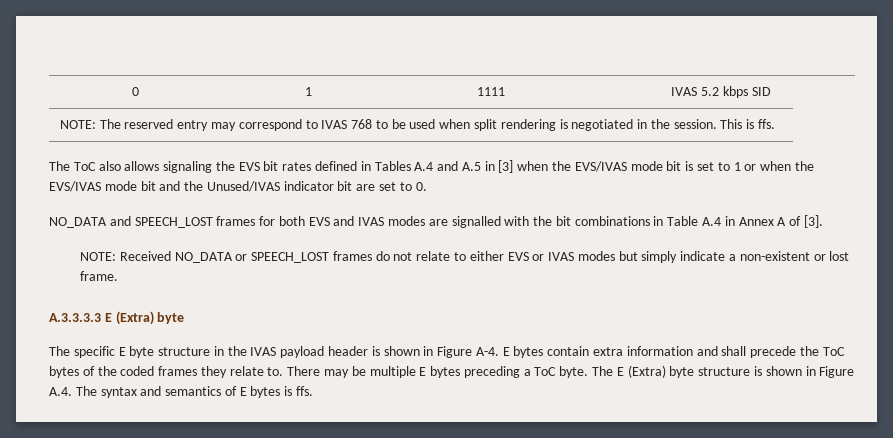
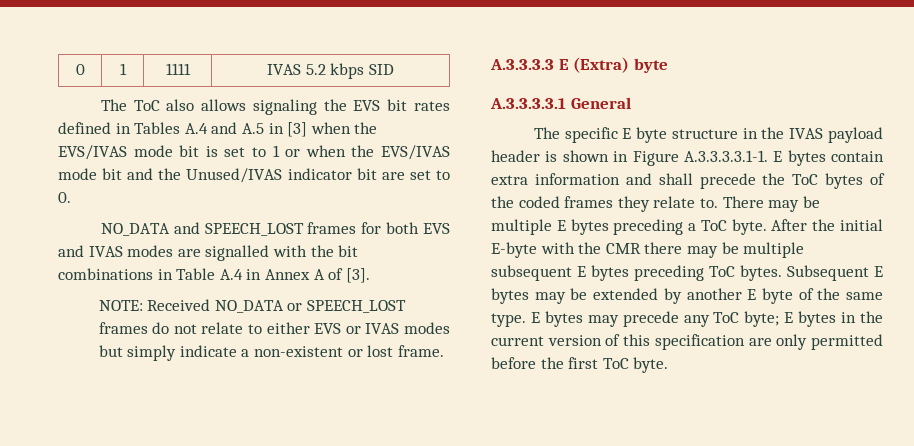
- NOTE: The reserved entry may correspond to IVAS 768 to be used when split rendering is negotiated in the session. This is ffs.
+ A.3.3.3.3.1 General
- The specific E byte structure in the IVAS payload header is shown in Figure A-4. E bytes contain extra information and shall precede the ToC bytes of the coded frames they relate to.
+ The specific E byte structure in the IVAS payload header is shown in Figure A.3.3.3.3.1-1. E bytes contain extra information and shall precede the ToC bytes of the coded frames they relate to.
- The E (Extra) byte structure is shown in Figure A.4. The syntax and semantics of E bytes is ffs.
+ After the initial E-byte with the CMR there may be multiple subsequent E bytes preceding ToC bytes. Subsequent E bytes may be extended by another E byte of the same type. E bytes may precede any ToC byte; E bytes in the current version of this specification are only permitted before the first ToC byte.

